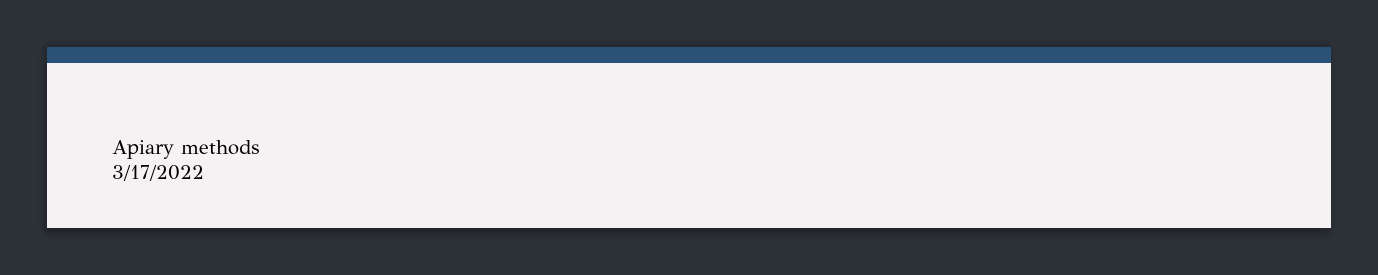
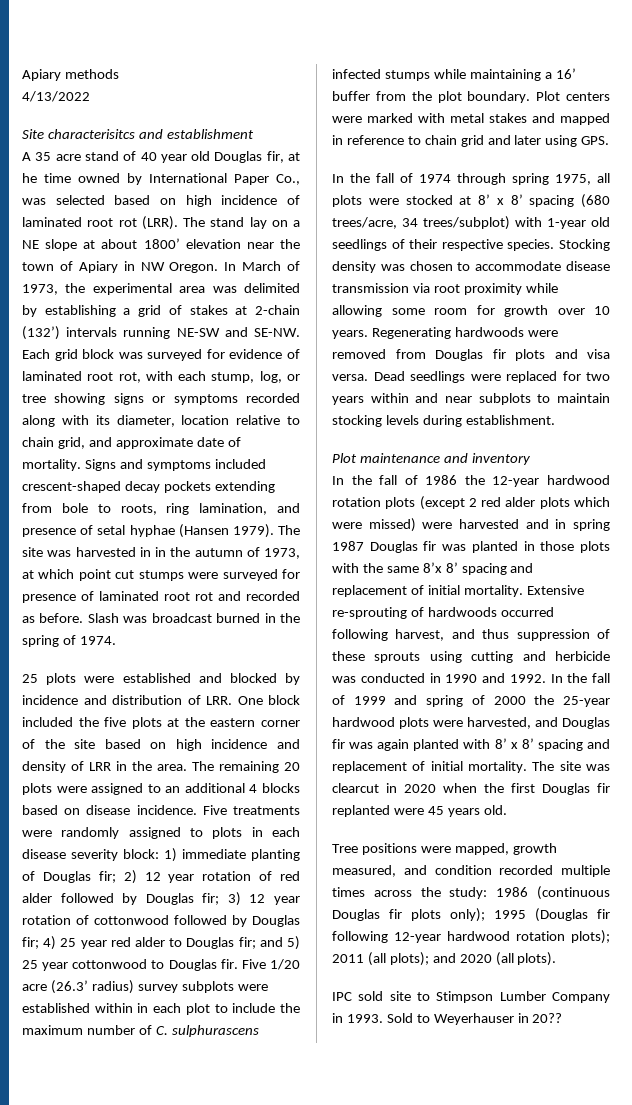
- 3/17/2022
+ 4/13/2022
+ Site characterisitcs and establishment
+ A 35 acre stand of 40 year old Douglas fir, at he time owned by International Paper Co., was selected based on high incidence of laminated root rot (LRR). The stand lay on a NE slope at about 1800’ elevation near the town of Apiary in NW Oregon. In March of 1973, the experimental area was delimited by establishing a grid of stakes at 2-chain (132’) intervals running NE-SW and SE-NW. Each grid block was surveyed for evidence of laminated root rot, with each stump, log, or tree showing signs or symptoms recorded along with its diameter, location relative to chain grid, and approximate date of mortality. Signs and symptoms included crescent-shaped decay pockets extending from bole to roots, ring lamination, and presence of setal hyphae (Hansen 1979). The site was harvested in in the autumn of 1973, at which point cut stumps were surveyed for presence of laminated root rot and recorded as before. Slash was broadcast burned in the spring of 1974.
+ 25 plots were established and blocked by incidence and distribution of LRR. One block included the five plots at the eastern corner of the site based on high incidence and density of LRR in the area. The remaining 20 plots were assigned to an additional 4 blocks based on disease incidence. Five treatments were randomly assigned to plots in each disease severity block: 1) immediate planting of Douglas fir; 2) 12 year rotation of red alder followed by Douglas fir; 3) 12 year rotation of cottonwood followed by Douglas fir; 4) 25 year red alder to Douglas fir; and 5) 25 year cottonwood to Douglas fir. Five 1/20 acre (26.3’ radius) survey subplots were established within in each plot to include the maximum number of C. sulphurascens infected stumps while maintaining a 16’ buffer from the plot boundary. Plot centers were marked with metal stakes and mapped in reference to chain grid and later using GPS.
+ In the fall of 1974 through spring 1975, all plots were stocked at 8’ x 8’ spacing (680 trees/acre, 34 trees/subplot) with 1-year old seedlings of their respective species. Stocking density was chosen to accommodate disease transmission via root proximity while allowing some room for growth over 10 years. Regenerating hardwoods were removed from Douglas fir plots and visa versa. Dead seedlings were replaced for two years within and near subplots to maintain stocking levels during establishment.
+ Plot maintenance and inventory
+ In the fall of 1986 the 12-year hardwood rotation plots (except 2 red alder plots which were missed) were harvested and in spring 1987 Douglas fir was planted in those plots with the same 8’x 8’ spacing and replacement of initial mortality. Extensive re-sprouting of hardwoods occurred following harvest, and thus suppression of these sprouts using cutting and herbicide was conducted in 1990 and 1992. In the fall of 1999 and spring of 2000 the 25-year hardwood plots were harvested, and Douglas fir was again planted with 8’ x 8’ spacing and replacement of initial mortality. The site was clearcut in 2020 when the first Douglas fir replanted were 45 years old.
+ Tree positions were mapped, growth measured, and condition recorded multiple times across the study: 1986 (continuous Douglas fir plots only); 1995 (Douglas fir following 12-year hardwood rotation plots); 2011 (all plots); and 2020 (all plots).
+ IPC sold site to Stimpson Lumber Company in 1993. Sold to Weyerhauser in 20??

